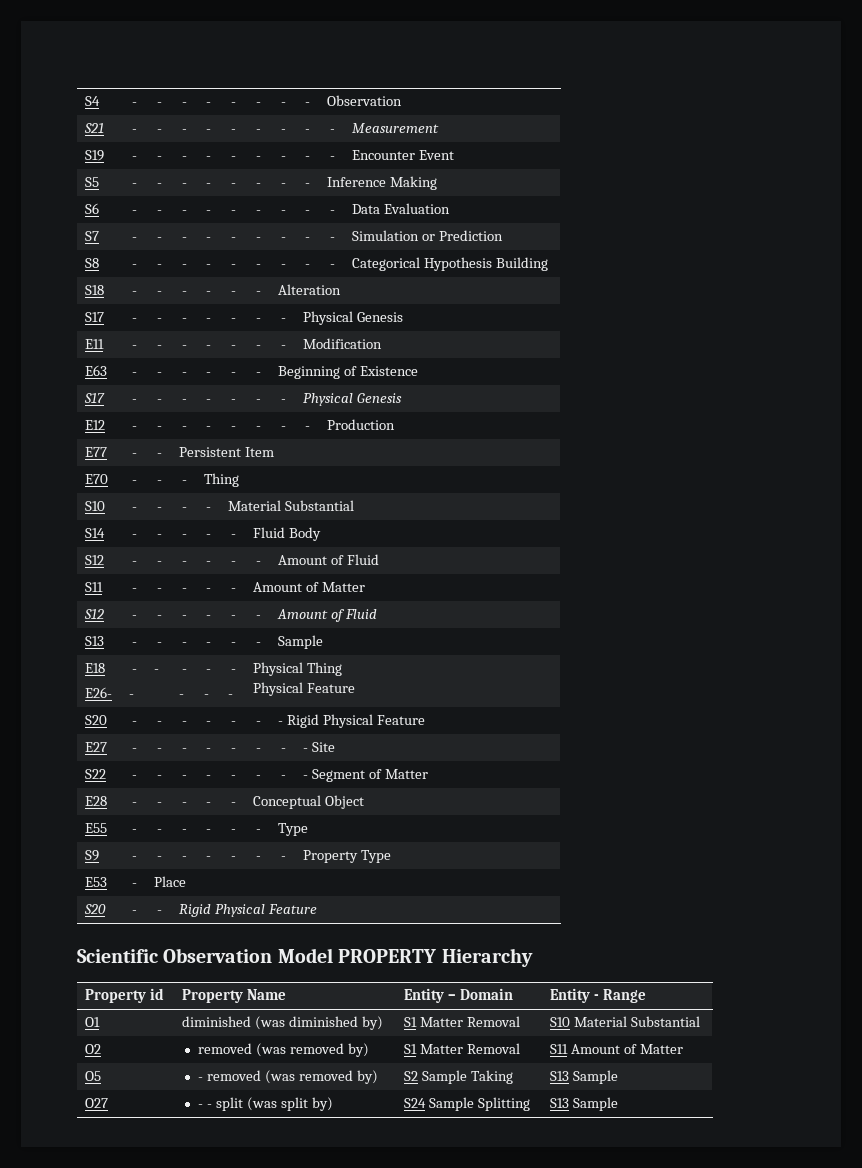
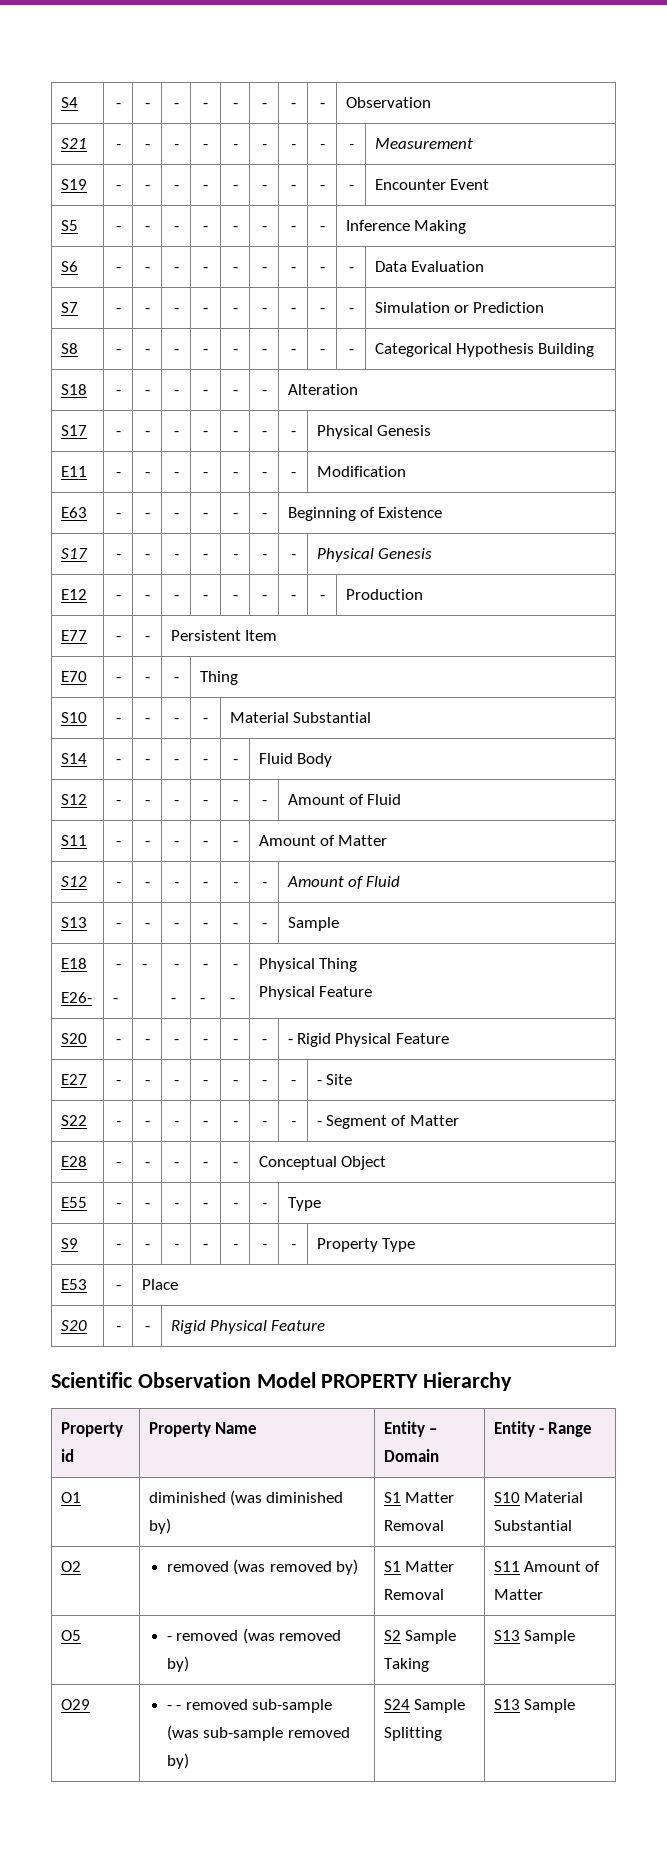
- O27 | - - split (was split by) | S24 Sample Splitting | S13 Sample
+ O29 | - - removed sub-sample (was sub-sample removed by) | S24 Sample Splitting | S13 Sample

